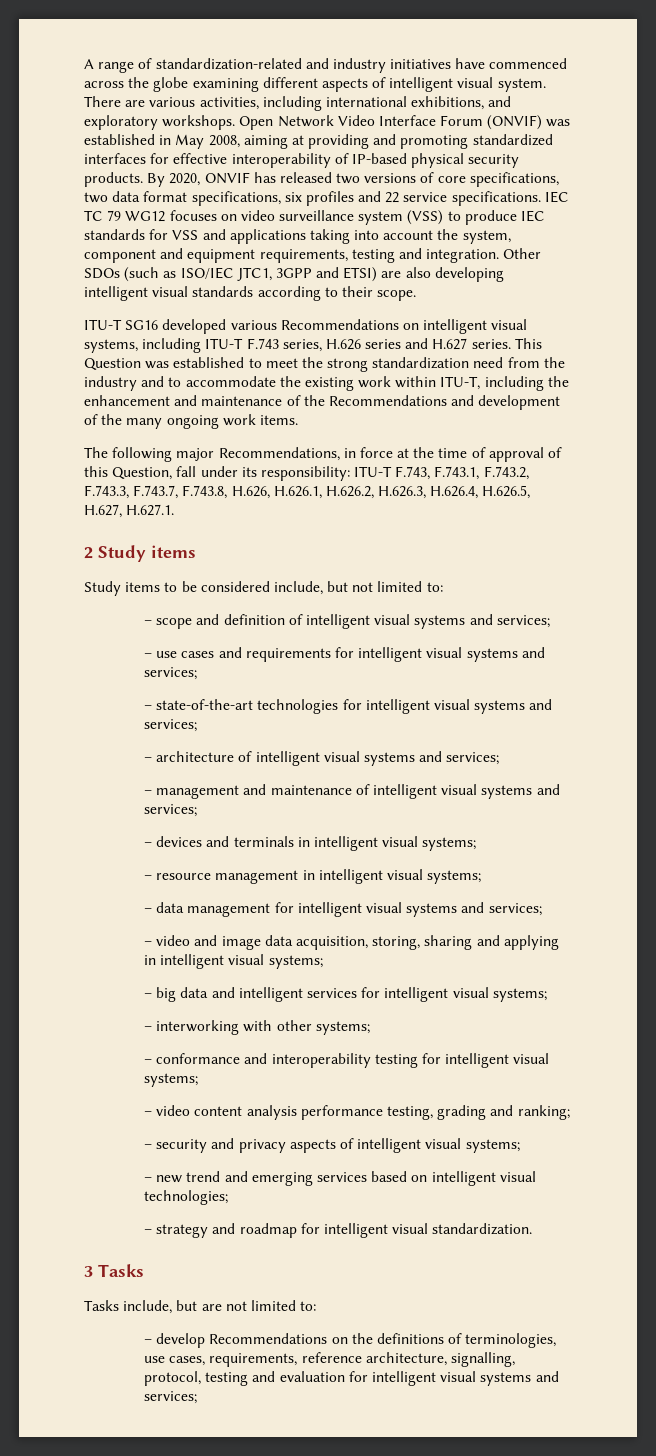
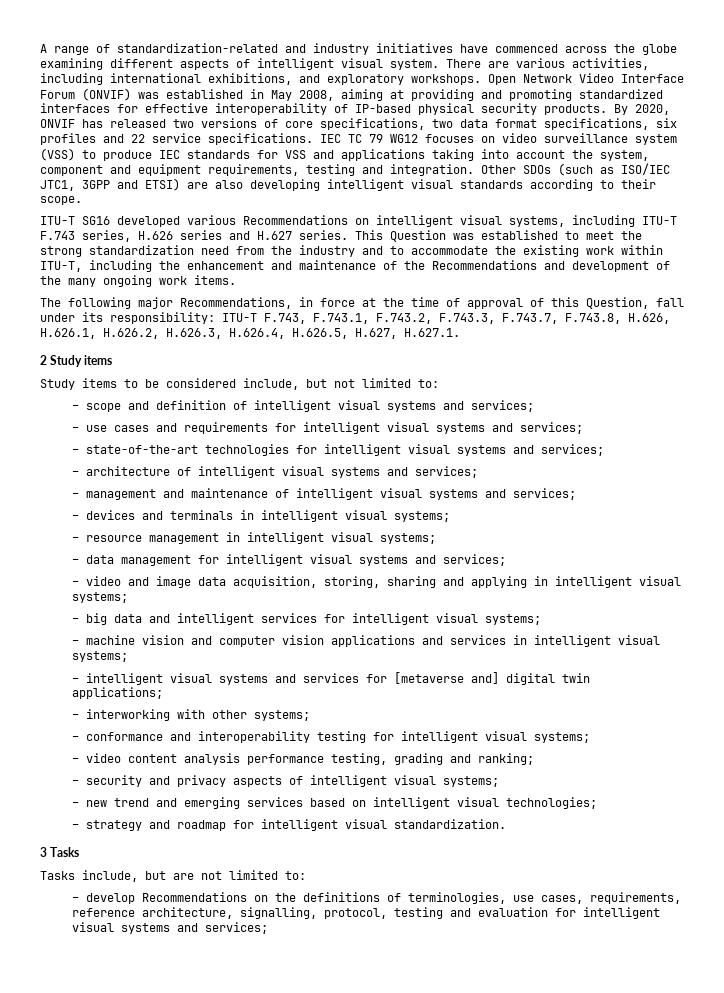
+ – machine vision and computer vision applications and services in intelligent visual systems;
+ – intelligent visual systems and services for [metaverse and] digital twin applications;

